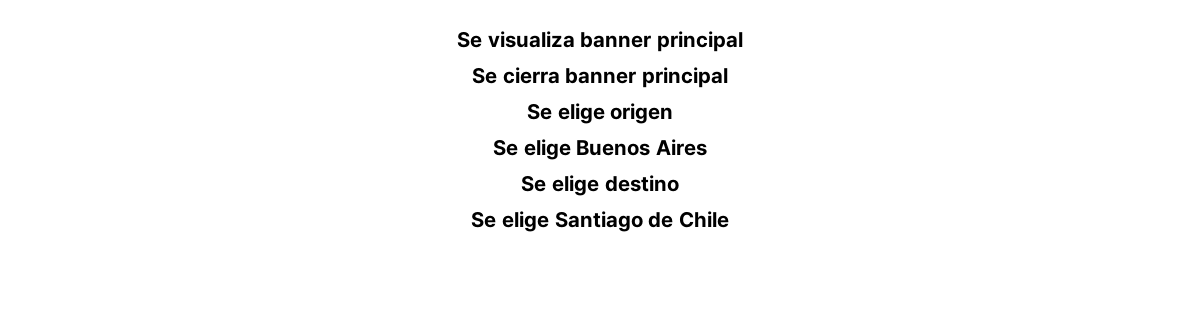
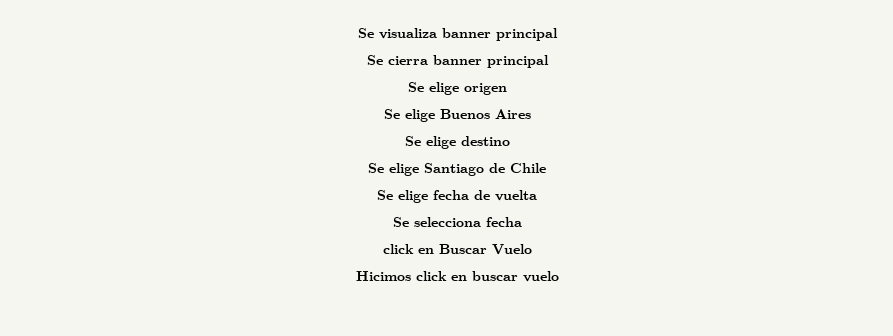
+ Se elige fecha de vuelta
+ Se selecciona fecha
+ click en Buscar Vuelo
+ Hicimos click en buscar vuelo

